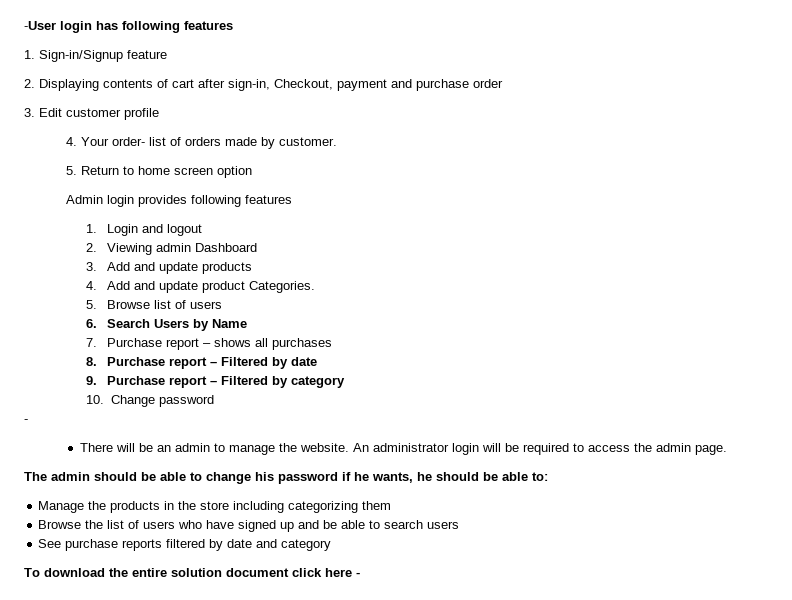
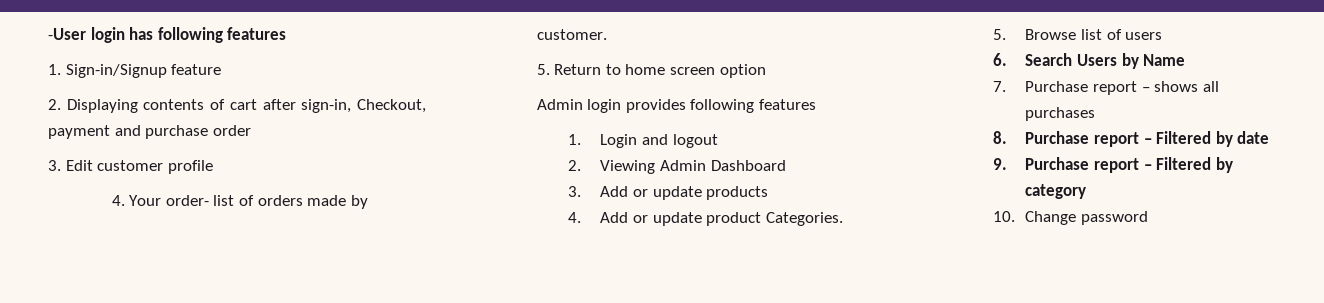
- 2. Viewing admin Dashboard
+ 2. Viewing Admin Dashboard
- 3. Add and update products
+ 3. Add or update products
- 4. Add and update product Categories.
+ 4. Add or update product Categories.
  10. Change password
- -
- There will be an admin to manage the website. An administrator login will be required to access the admin page.
- The admin should be able to change his password if he wants, he should be able to:
- Manage the products in the store including categorizing them
- Browse the list of users who have signed up and be able to search users
- See purchase reports filtered by date and category
- To download the entire solution document click here -

